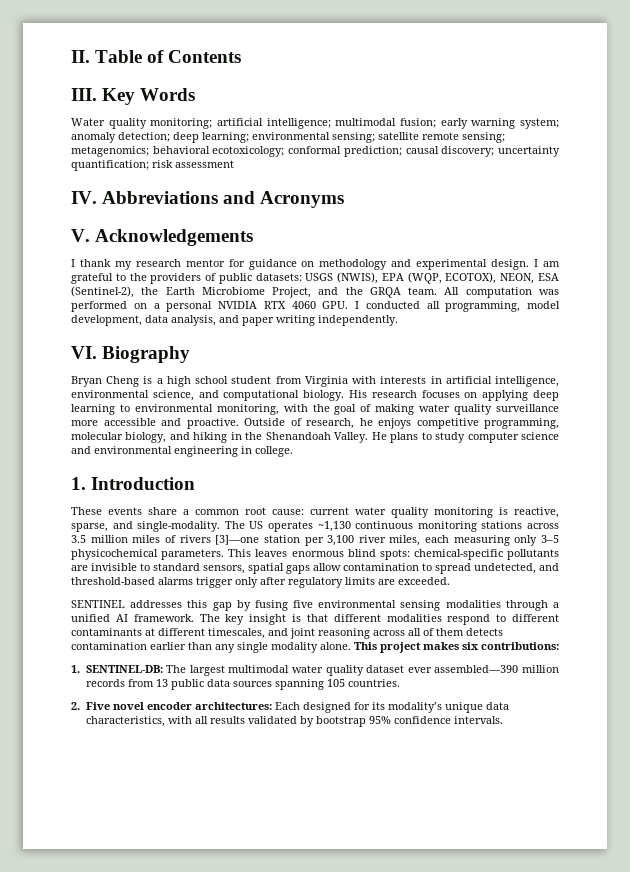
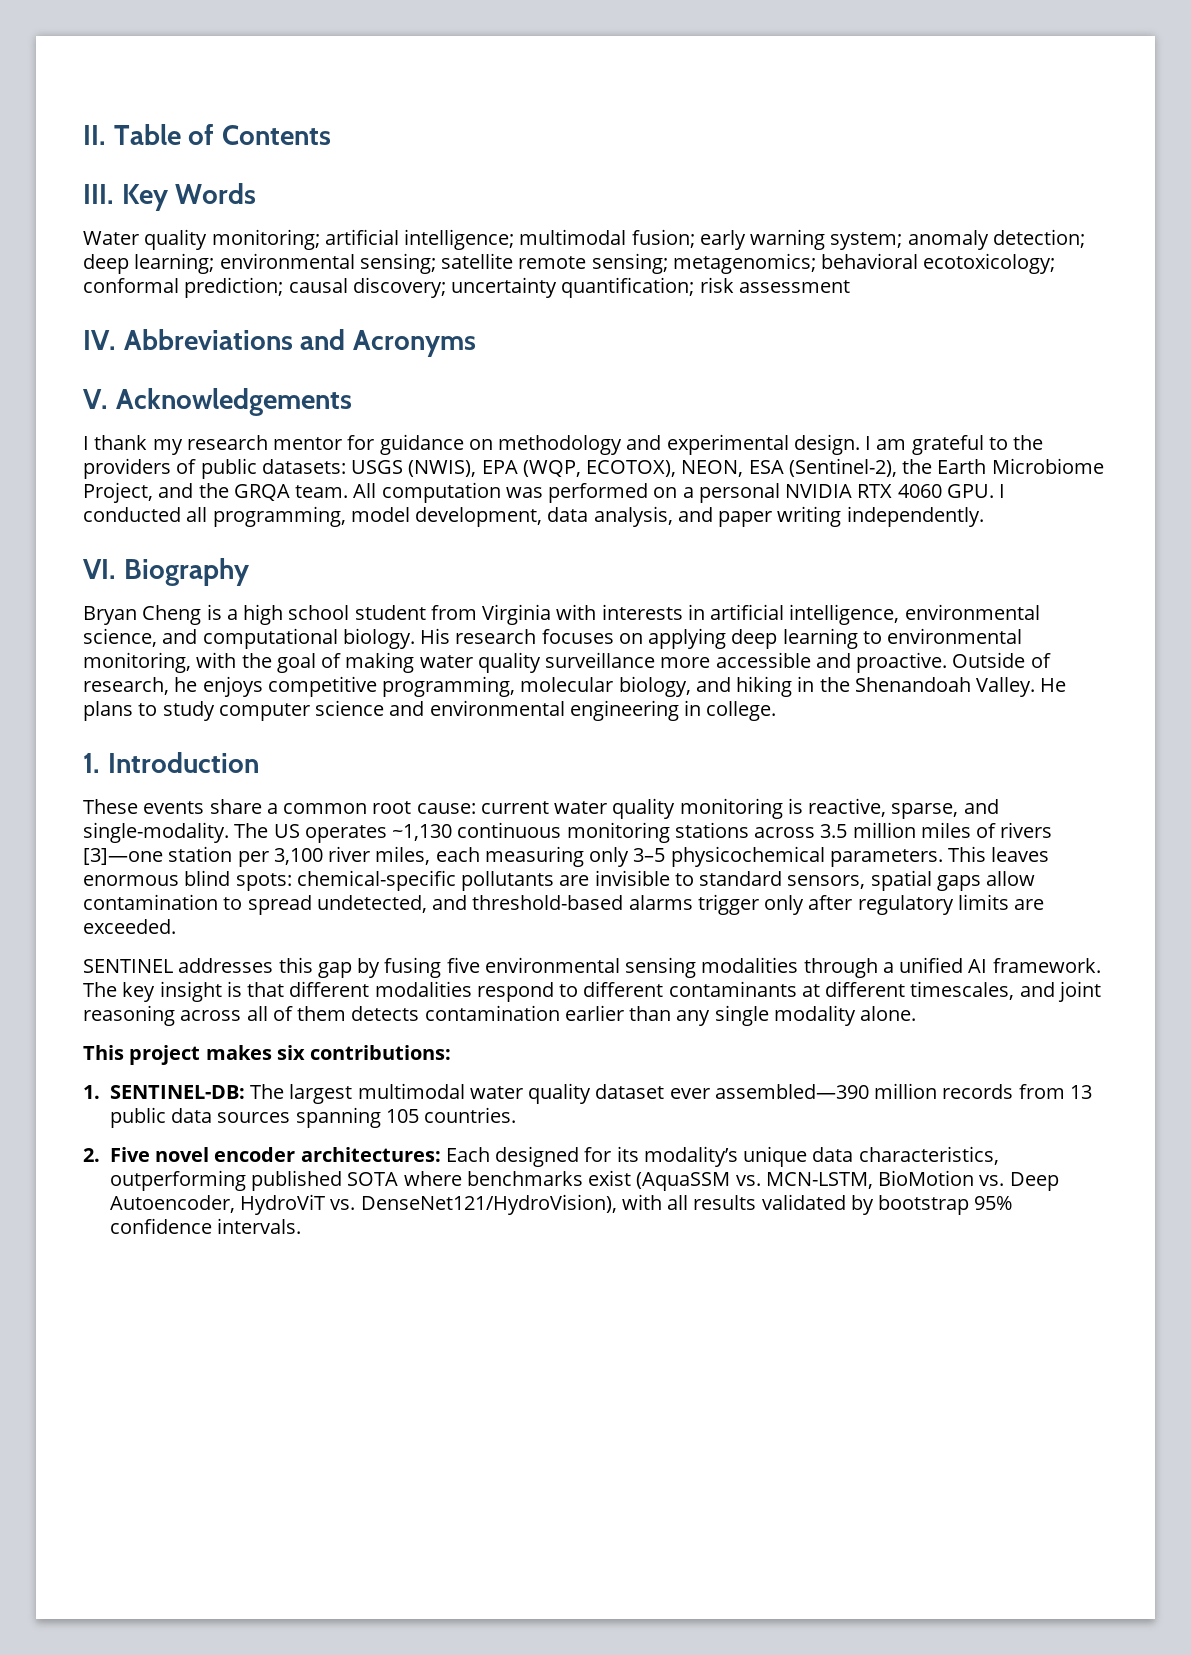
- The key insight is that different modalities respond to different contaminants at different timescales, and joint reasoning across all of them detects contamination earlier than any single modality alone. This project makes six contributions:
+ The key insight is that different modalities respond to different contaminants at different timescales, and joint reasoning across all of them detects contamination earlier than any single modality alone.
+ This project makes six contributions:
- 2. Five novel encoder architectures: Each designed for its modality’s unique data characteristics, with all results validated by bootstrap 95% confidence intervals.
+ 2. Five novel encoder architectures: Each designed for its modality’s unique data characteristics, outperforming published SOTA where benchmarks exist (AquaSSM vs. MCN-LSTM, BioMotion vs. Deep Autoencoder, HydroViT vs. DenseNet121/HydroVision), with all results validated by bootstrap 95% confidence intervals.

